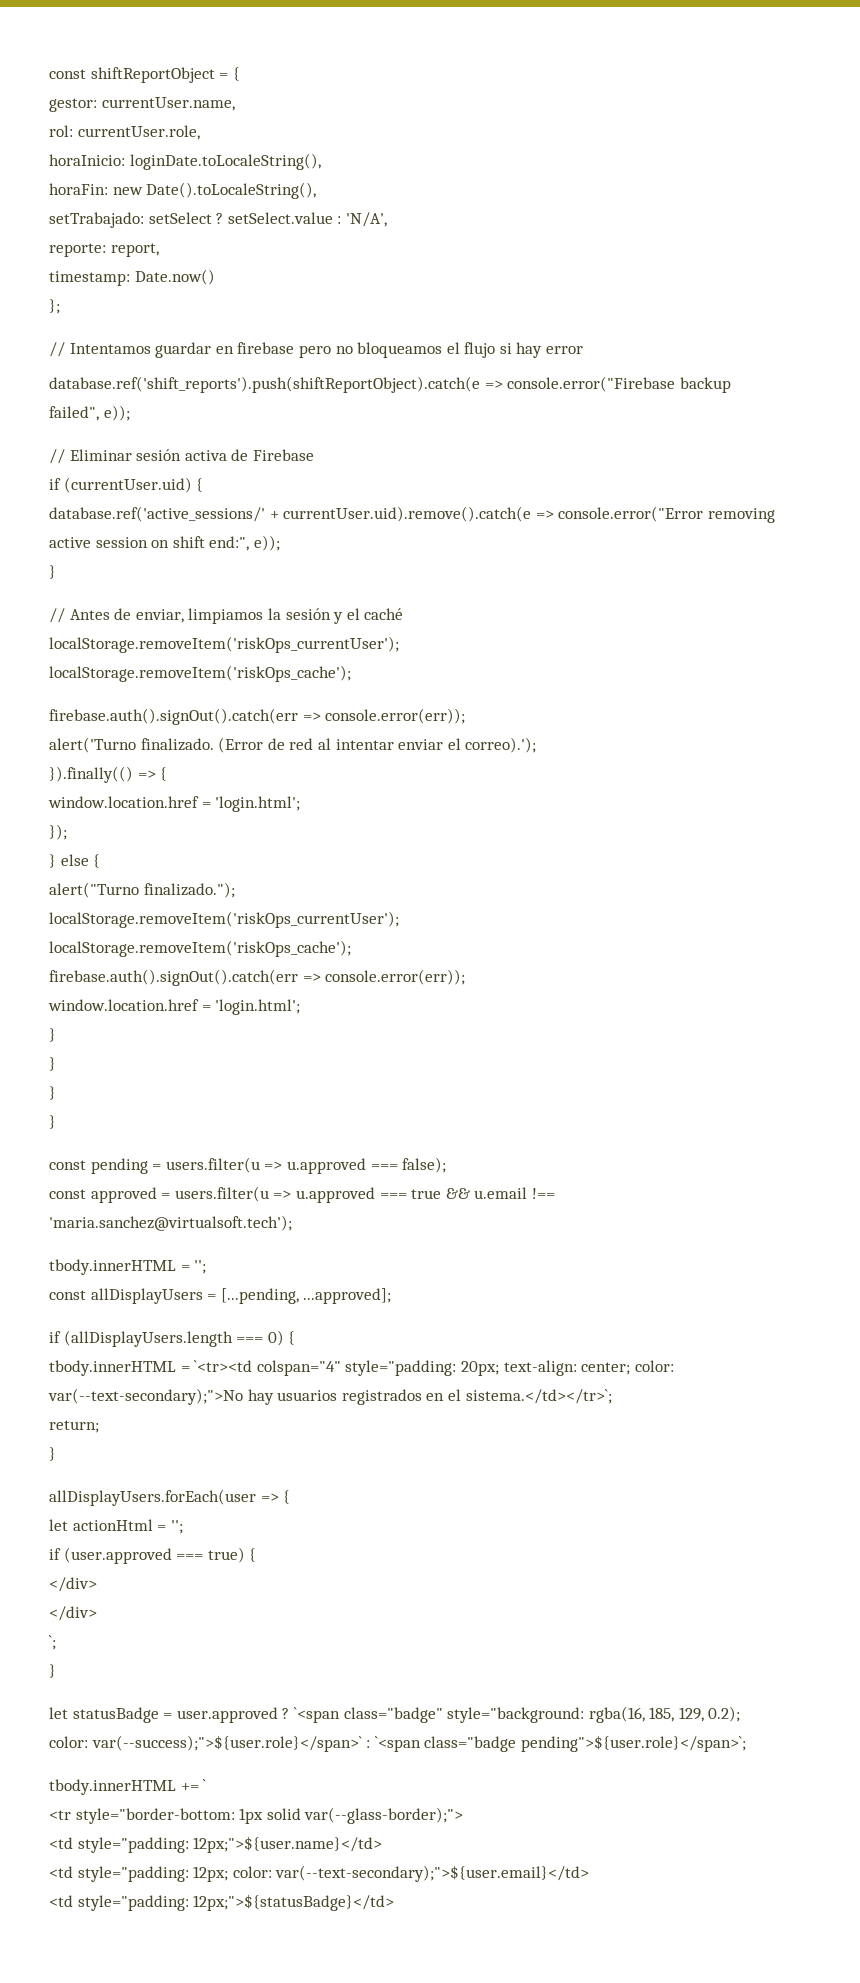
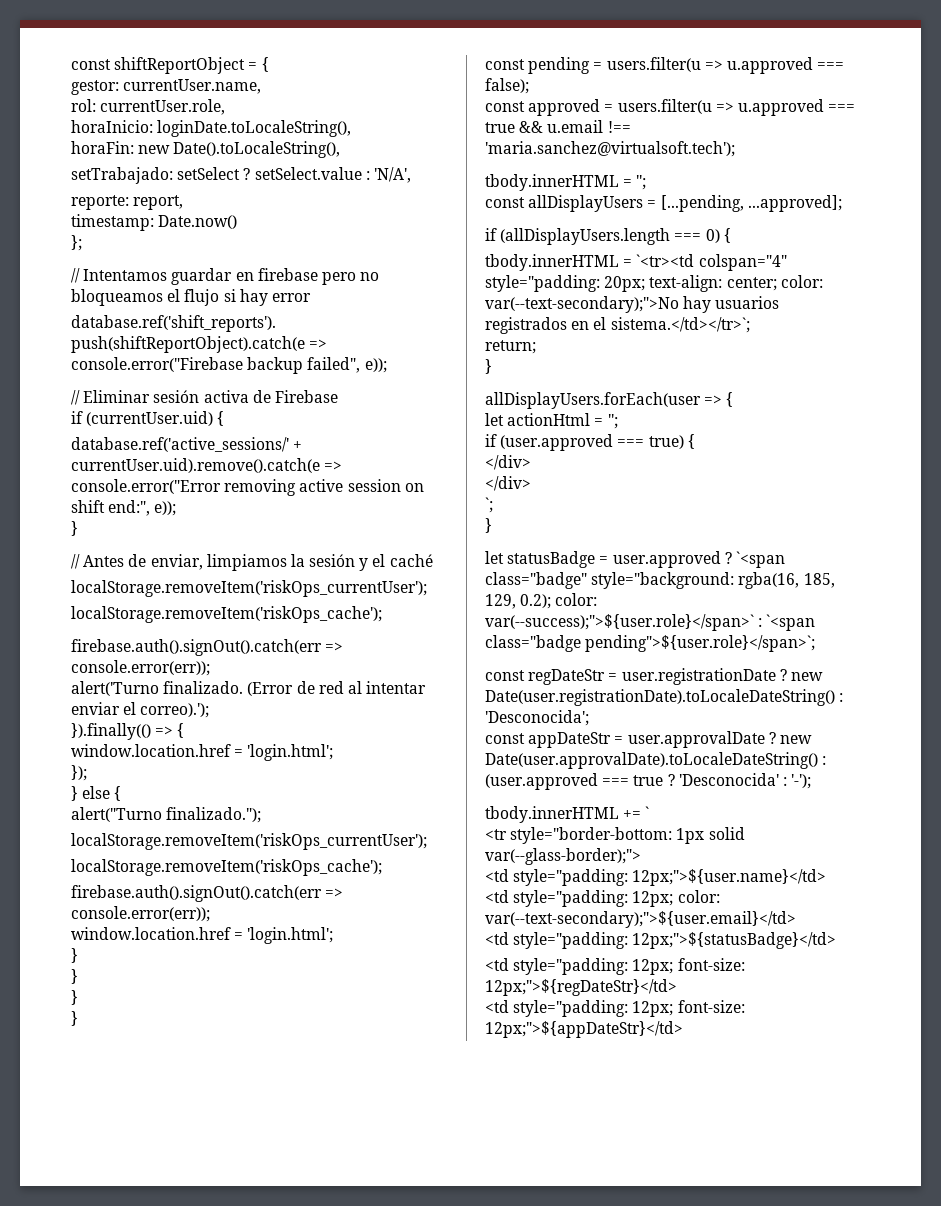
+ const regDateStr = user.registrationDate ? new Date(user.registrationDate).toLocaleDateString() : 'Desconocida';
+ const appDateStr = user.approvalDate ? new Date(user.approvalDate).toLocaleDateString() : (user.approved === true ? 'Desconocida' : '-');
+ <td style="padding: 12px; font-size: 12px;">${regDateStr}</td>
+ <td style="padding: 12px; font-size: 12px;">${appDateStr}</td>

